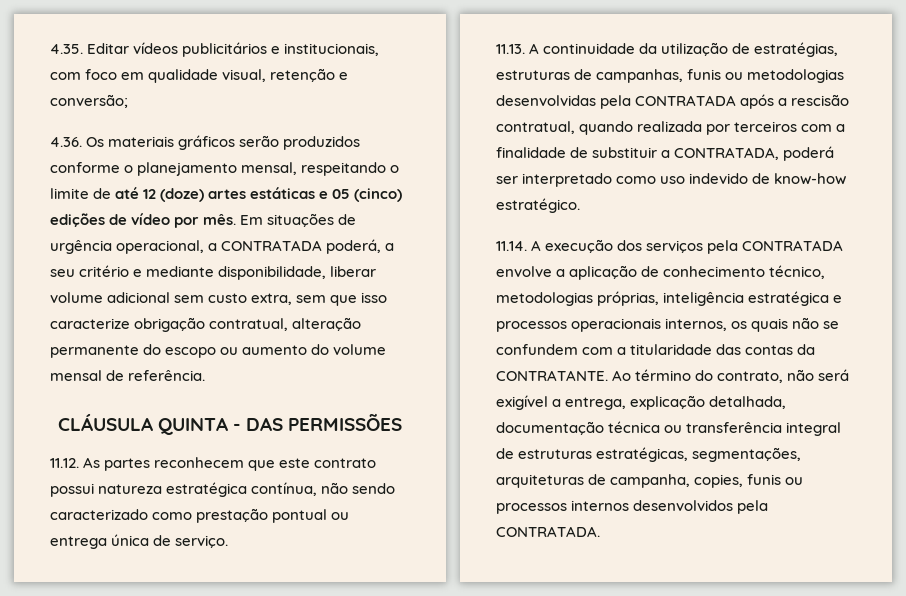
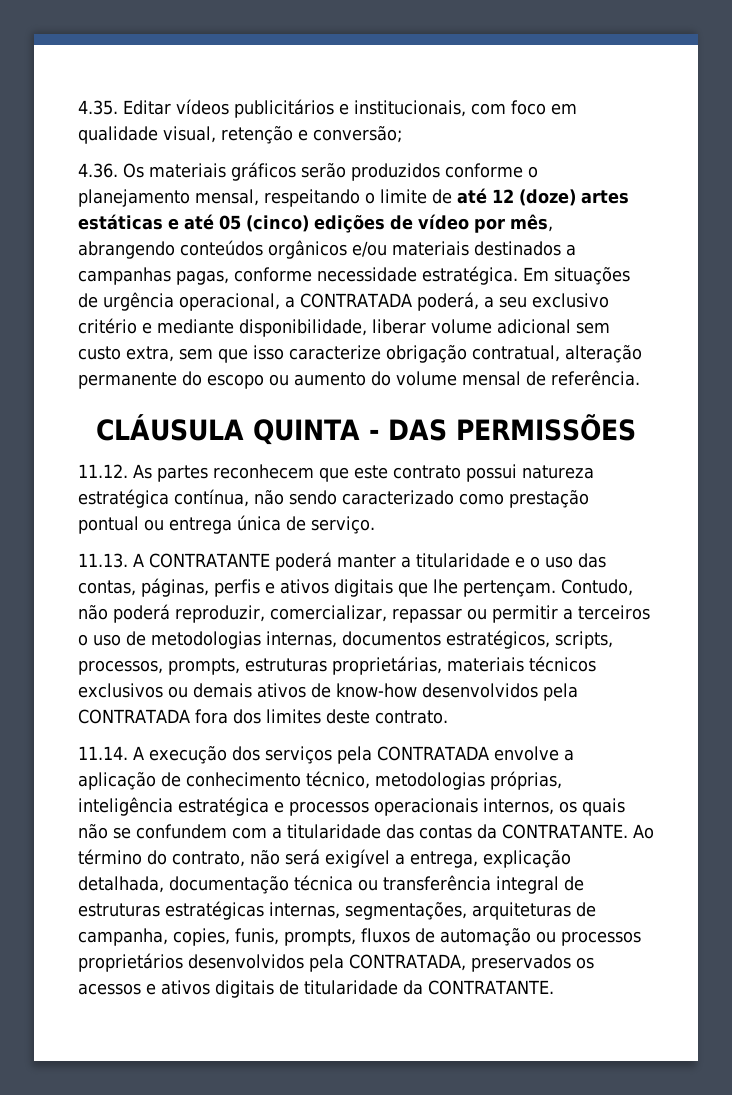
- 4.36. Os materiais gráficos serão produzidos conforme o planejamento mensal, respeitando o limite de até 12 (doze) artes estáticas e 05 (cinco) edições de vídeo por mês.
+ 4.36. Os materiais gráficos serão produzidos conforme o planejamento mensal, respeitando o limite de até 12 (doze) artes estáticas e até 05 (cinco) edições de vídeo por mês, abrangendo conteúdos orgânicos e/ou materiais destinados a campanhas pagas, conforme necessidade estratégica.
- Em situações de urgência operacional, a CONTRATADA poderá, a seu critério e mediante disponibilidade, liberar volume adicional sem custo extra, sem que isso caracterize obrigação contratual, alteração permanente do escopo ou aumento do volume mensal de referência.
+ Em situações de urgência operacional, a CONTRATADA poderá, a seu exclusivo critério e mediante disponibilidade, liberar volume adicional sem custo extra, sem que isso caracterize obrigação contratual, alteração permanente do escopo ou aumento do volume mensal de referência.
- 11.13. A continuidade da utilização de estratégias, estruturas de campanhas, funis ou metodologias desenvolvidas pela CONTRATADA após a rescisão contratual, quando realizada por terceiros com a finalidade de substituir a CONTRATADA, poderá ser interpretado como uso indevido de know-how estratégico.
+ 11.13. A CONTRATANTE poderá manter a titularidade e o uso das contas, páginas, perfis e ativos digitais que lhe pertençam. Contudo, não poderá reproduzir, comercializar, repassar ou permitir a terceiros o uso de metodologias internas, documentos estratégicos, scripts, processos, prompts, estruturas proprietárias, materiais técnicos exclusivos ou demais ativos de know-how desenvolvidos pela CONTRATADA fora dos limites deste contrato.
- Ao término do contrato, não será exigível a entrega, explicação detalhada, documentação técnica ou transferência integral de estruturas estratégicas, segmentações, arquiteturas de campanha, copies, funis ou processos internos desenvolvidos pela CONTRATADA.
+ Ao término do contrato, não será exigível a entrega, explicação detalhada, documentação técnica ou transferência integral de estruturas estratégicas internas, segmentações, arquiteturas de campanha, copies, funis, prompts, fluxos de automação ou processos proprietários desenvolvidos pela CONTRATADA, preservados os acessos e ativos digitais de titularidade da CONTRATANTE.

